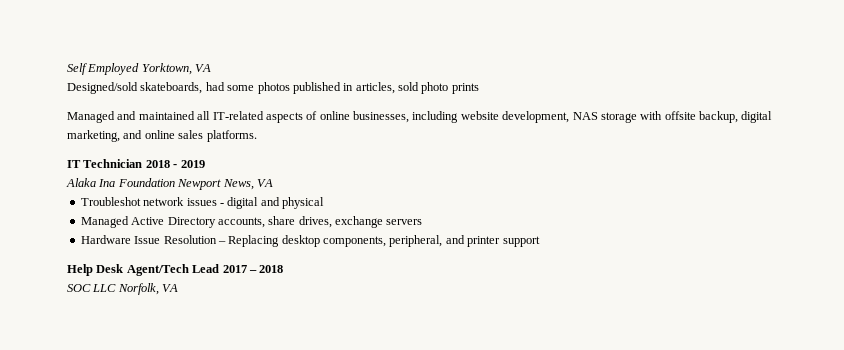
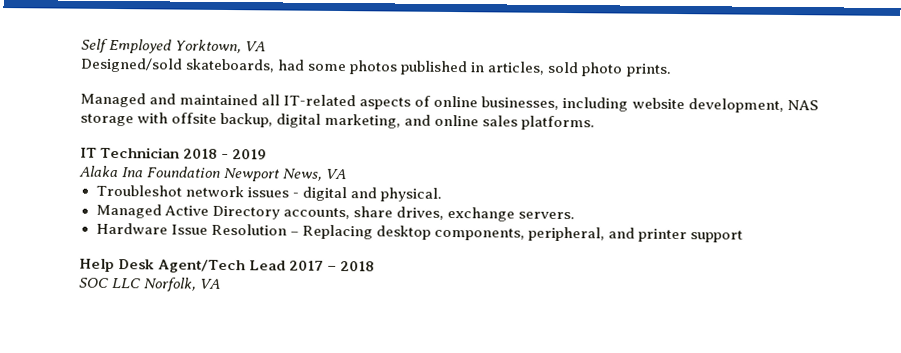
- Designed/sold skateboards, had some photos published in articles, sold photo prints
+ Designed/sold skateboards, had some photos published in articles, sold photo prints.
- Troubleshot network issues - digital and physical
+ Troubleshot network issues - digital and physical.
- Managed Active Directory accounts, share drives, exchange servers
+ Managed Active Directory accounts, share drives, exchange servers.

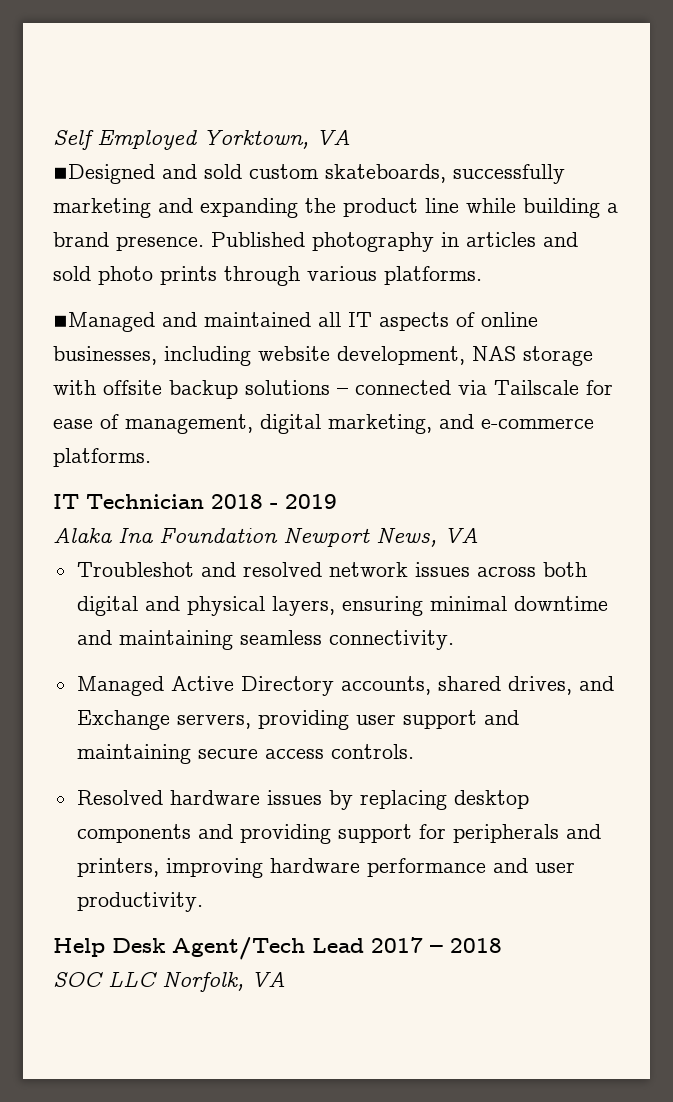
- Designed/sold skateboards, had some photos published in articles, sold photo prints.
- Managed and maintained all IT-related aspects of online businesses, including website development, NAS storage with offsite backup, digital marketing, and online sales platforms.
+ ▪Designed and sold custom skateboards, successfully marketing and expanding the product line while building a brand presence. Published photography in articles and sold photo prints through various platforms.
+ ▪Managed and maintained all IT aspects of online businesses, including website development, NAS storage with offsite backup solutions – connected via Tailscale for ease of management, digital marketing, and e-commerce platforms.
- Troubleshot network issues - digital and physical.
- Managed Active Directory accounts, share drives, exchange servers.
- Hardware Issue Resolution – Replacing desktop components, peripheral, and printer support
+ Troubleshot and resolved network issues across both digital and physical layers, ensuring minimal downtime and maintaining seamless connectivity.
+ Managed Active Directory accounts, shared drives, and Exchange servers, providing user support and maintaining secure access controls.
+ Resolved hardware issues by replacing desktop components and providing support for peripherals and printers, improving hardware performance and user productivity.

